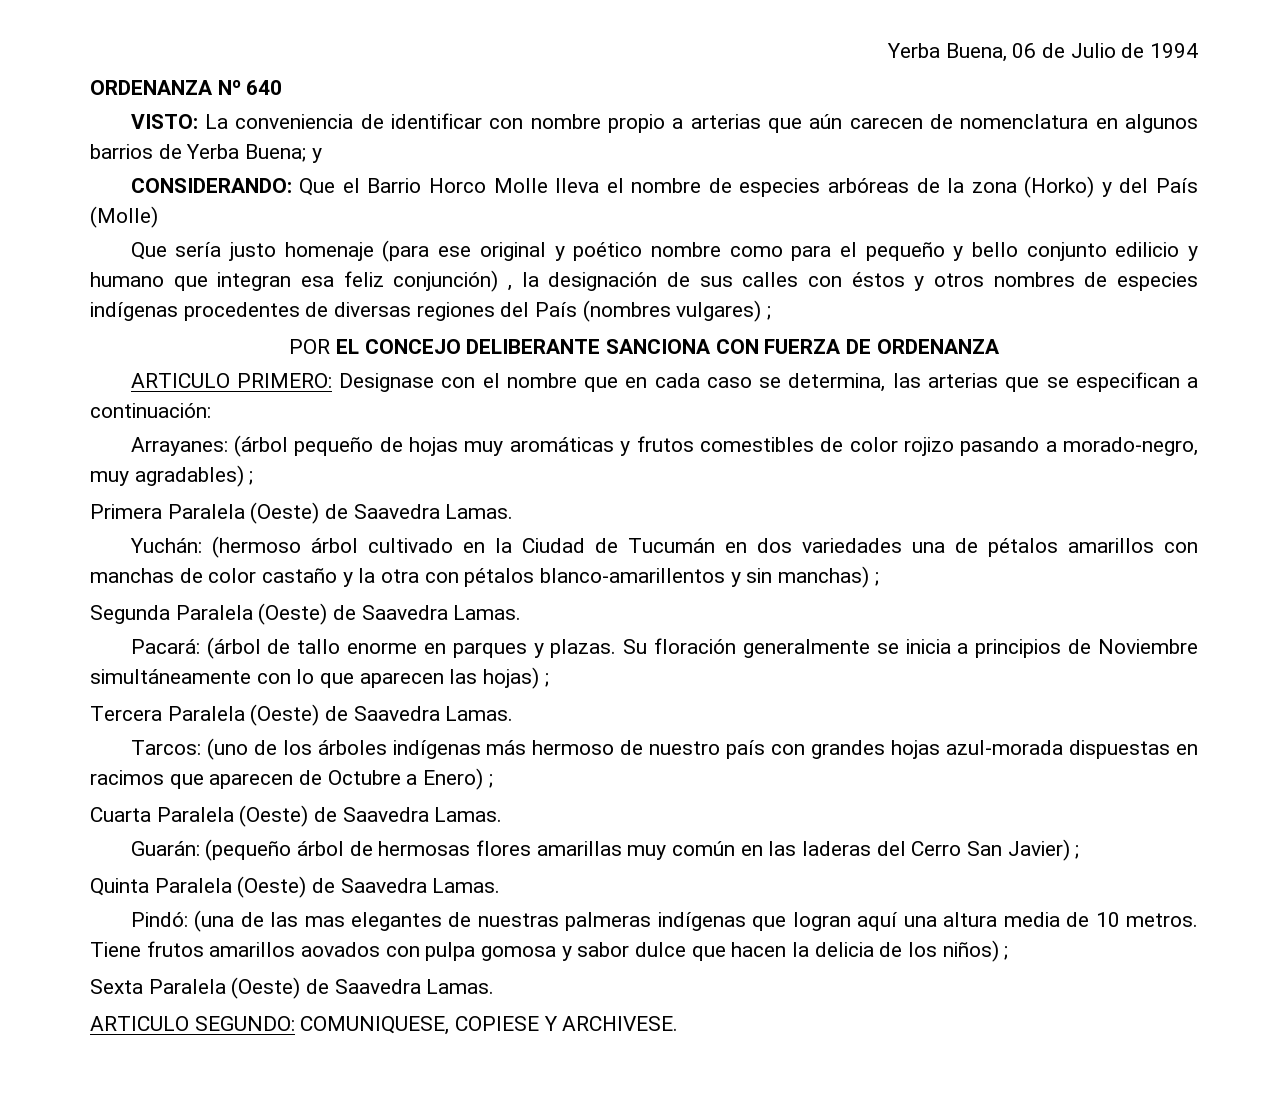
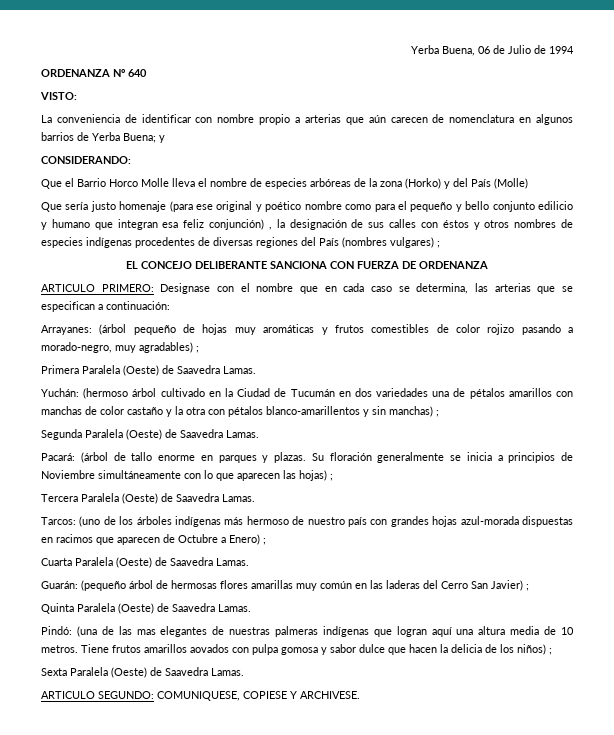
- VISTO: La conveniencia de identificar con nombre propio a arterias que aún carecen de nomenclatura en algunos barrios de Yerba Buena; y
+ VISTO:
+ La conveniencia de identificar con nombre propio a arterias que aún carecen de nomenclatura en algunos barrios de Yerba Buena; y
- CONSIDERANDO: Que el Barrio Horco Molle lleva el nombre de especies arbóreas de la zona (Horko) y del País (Molle)
+ CONSIDERANDO:
+ Que el Barrio Horco Molle lleva el nombre de especies arbóreas de la zona (Horko) y del País (Molle)
- POR EL CONCEJO DELIBERANTE SANCIONA CON FUERZA DE ORDENANZA
+ EL CONCEJO DELIBERANTE SANCIONA CON FUERZA DE ORDENANZA

